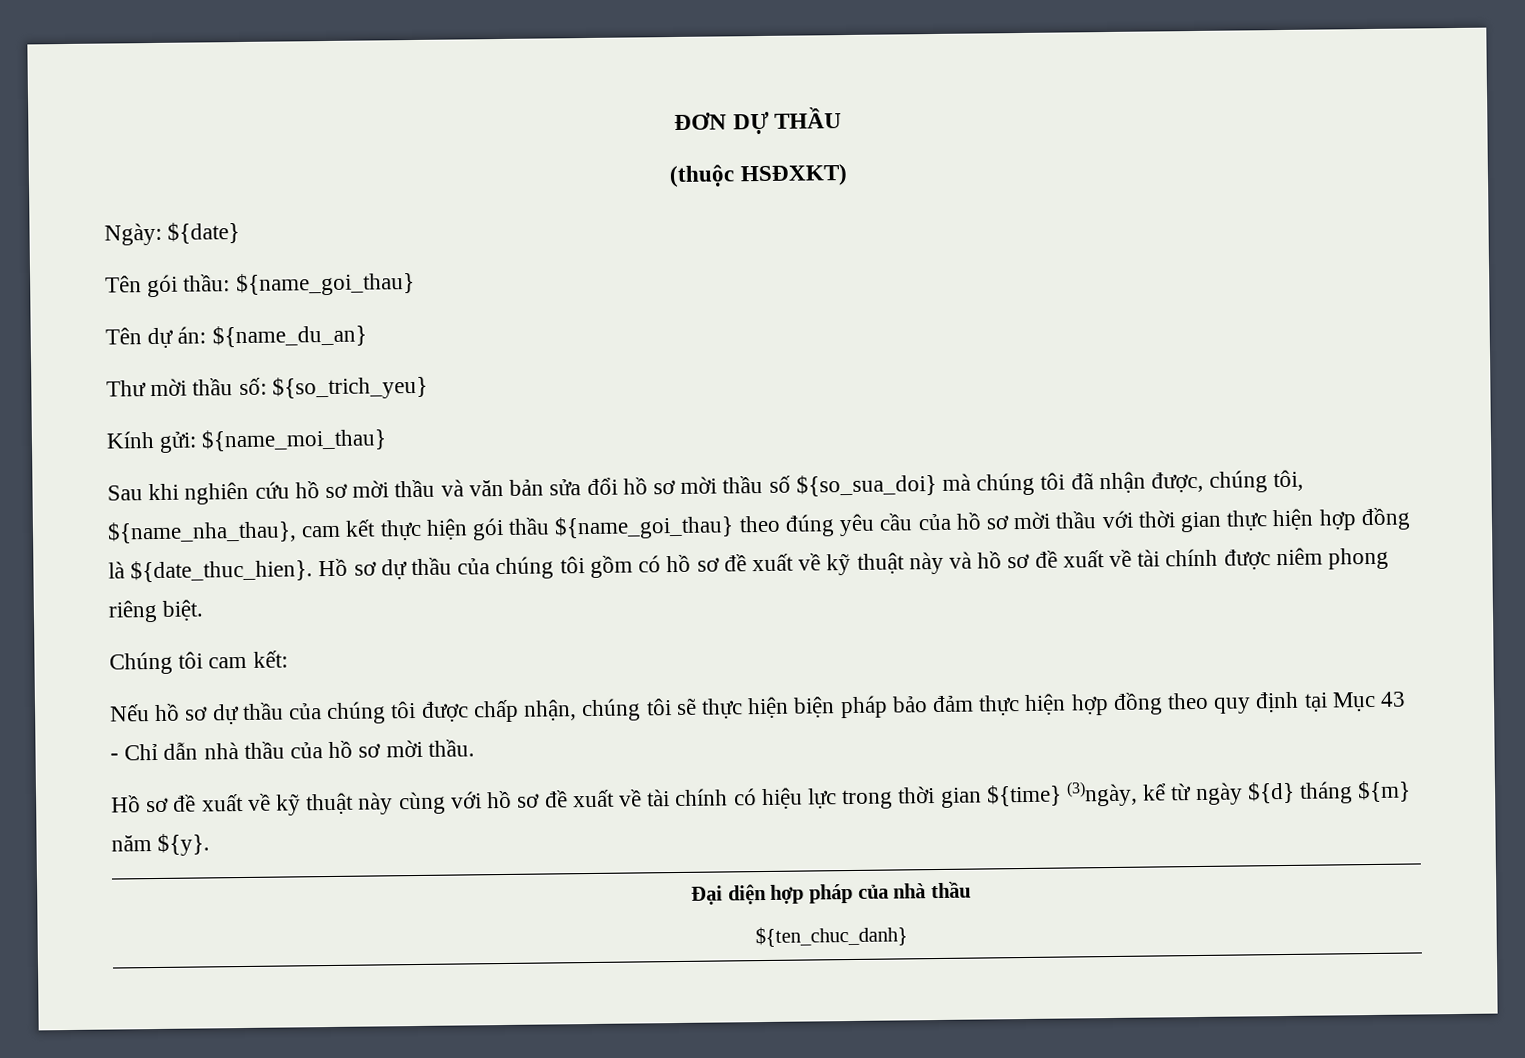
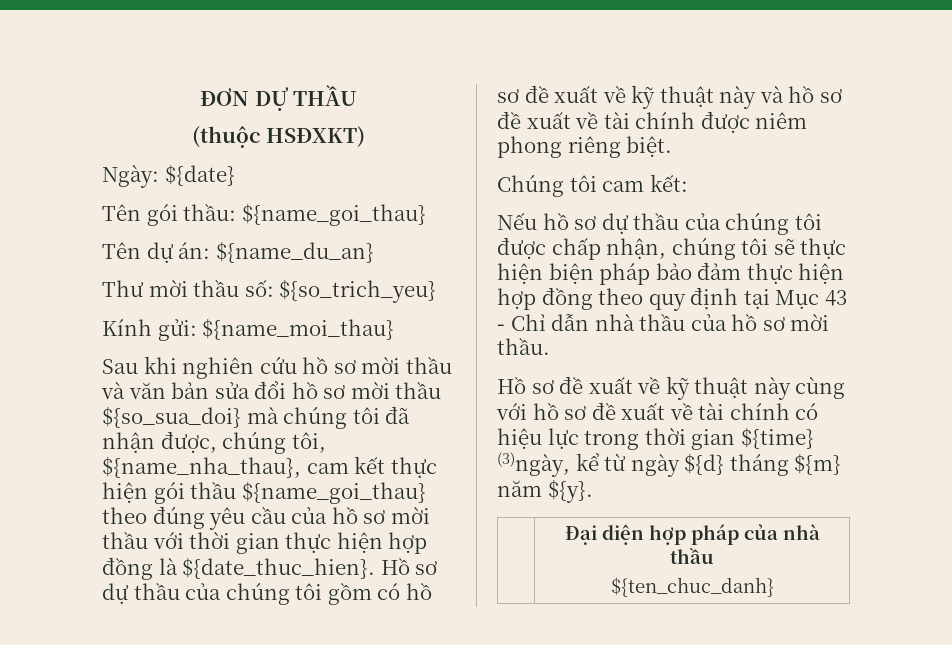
- Sau khi nghiên cứu hồ sơ mời thầu và văn bản sửa đổi hồ sơ mời thầu số ${so_sua_doi} mà chúng tôi đã nhận được, chúng tôi, ${name_nha_thau}, cam kết thực hiện gói thầu ${name_goi_thau} theo đúng yêu cầu của hồ sơ mời thầu với thời gian thực hiện hợp đồng là ${date_thuc_hien}.
+ Sau khi nghiên cứu hồ sơ mời thầu và văn bản sửa đổi hồ sơ mời thầu ${so_sua_doi} mà chúng tôi đã nhận được, chúng tôi, ${name_nha_thau}, cam kết thực hiện gói thầu ${name_goi_thau} theo đúng yêu cầu của hồ sơ mời thầu với thời gian thực hiện hợp đồng là ${date_thuc_hien}.

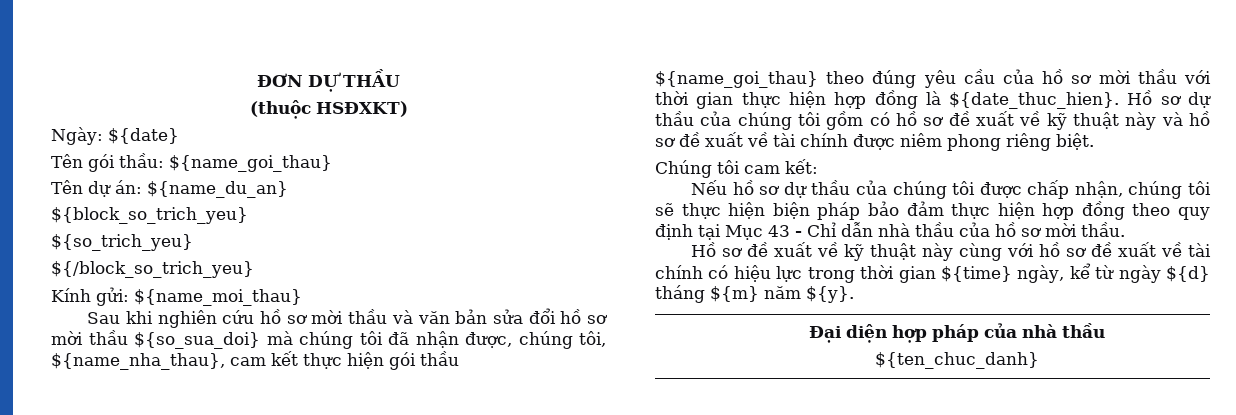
- Thư mời thầu số: ${so_trich_yeu}
+ ${block_so_trich_yeu}
+ ${so_trich_yeu}
+ ${/block_so_trich_yeu}
- Hồ sơ đề xuất về kỹ thuật này cùng với hồ sơ đề xuất về tài chính có hiệu lực trong thời gian ${time} (3)ngày, kể từ ngày ${d} tháng ${m} năm ${y}.
+ Hồ sơ đề xuất về kỹ thuật này cùng với hồ sơ đề xuất về tài chính có hiệu lực trong thời gian ${time} ngày, kể từ ngày ${d} tháng ${m} năm ${y}.

